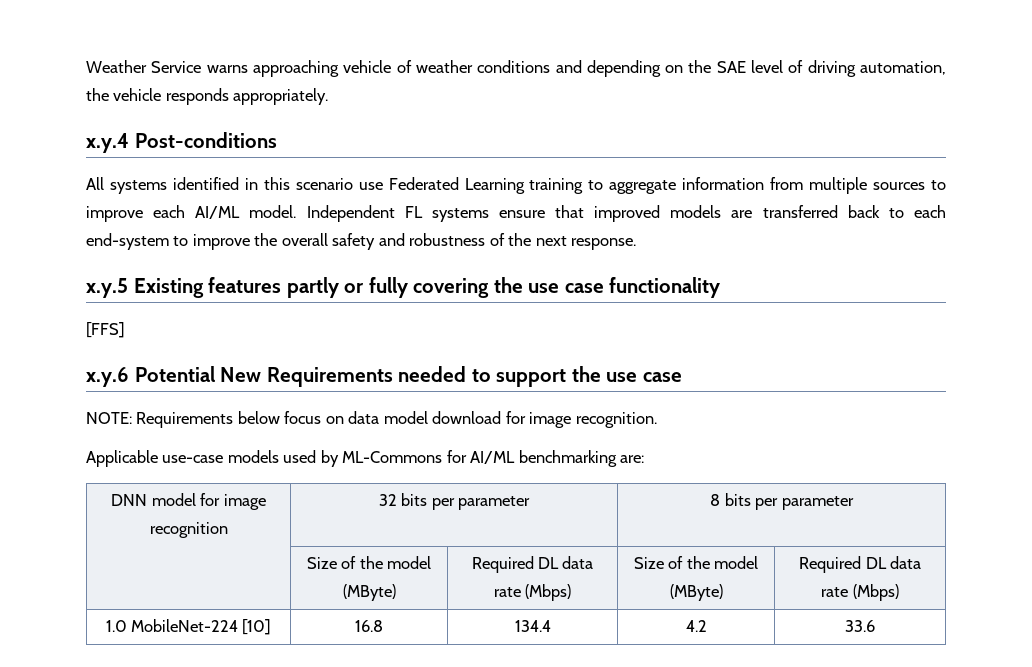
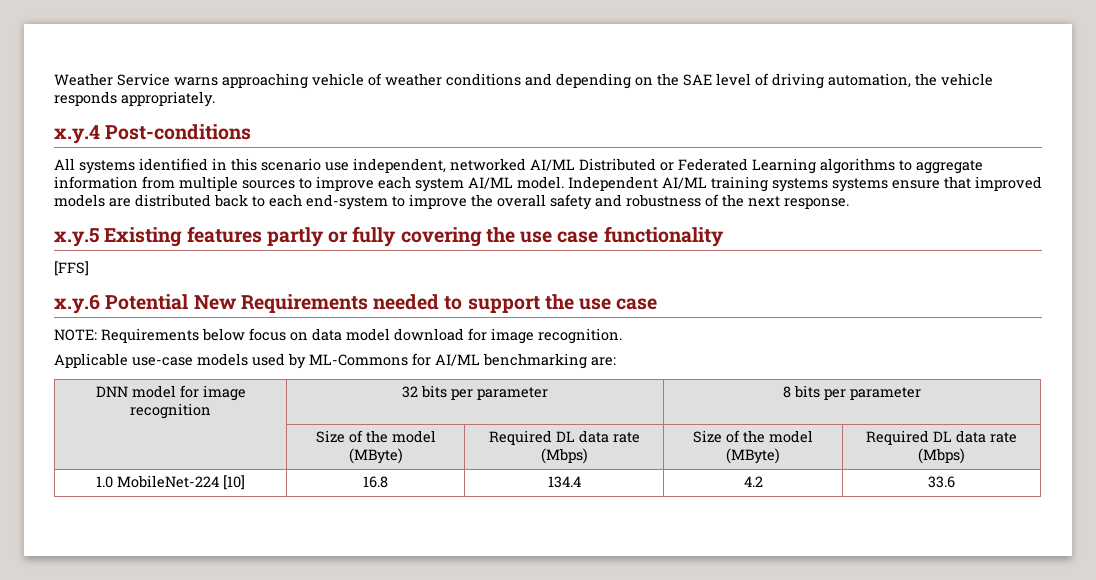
- All systems identified in this scenario use Federated Learning training to aggregate information from multiple sources to improve each AI/ML model.
+ All systems identified in this scenario use independent, networked AI/ML Distributed or Federated Learning algorithms to aggregate information from multiple sources to improve each system AI/ML model.
- Independent FL systems ensure that improved models are transferred back to each end-system to improve the overall safety and robustness of the next response.
+ Independent AI/ML training systems systems ensure that improved models are distributed back to each end-system to improve the overall safety and robustness of the next response.

